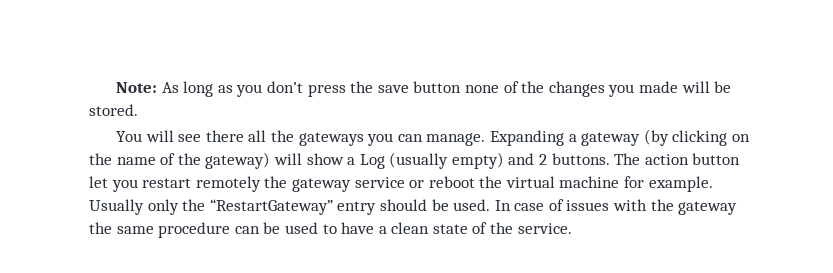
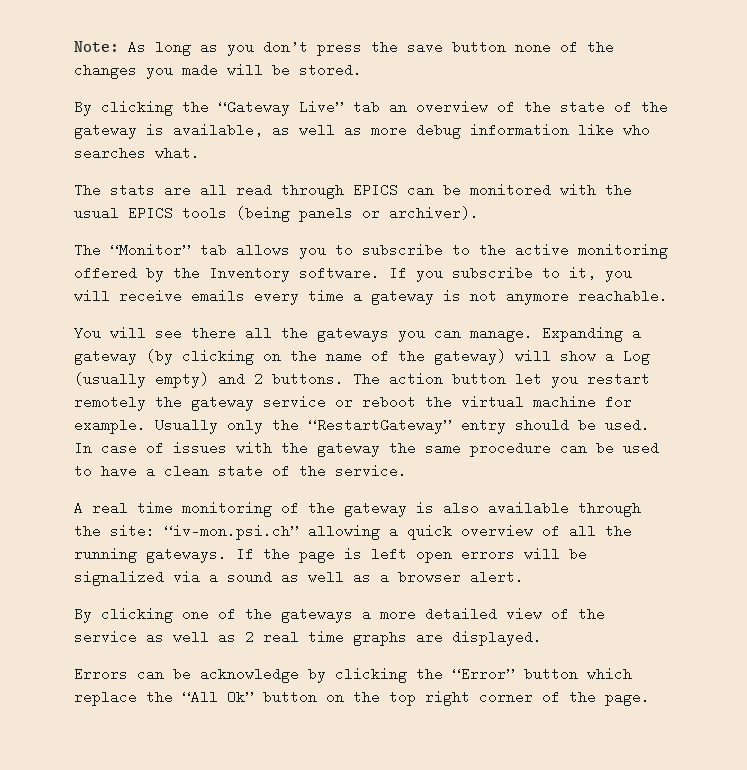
+ By clicking the “Gateway Live” tab an overview of the state of the gateway is available, as well as more debug information like who searches what.
+ The stats are all read through EPICS can be monitored with the usual EPICS tools (being panels or archiver).
+ The “Monitor” tab allows you to subscribe to the active monitoring offered by the Inventory software. If you subscribe to it, you will receive emails every time a gateway is not anymore reachable.
+ A real time monitoring of the gateway is also available through the site: “iv-mon.psi.ch” allowing a quick overview of all the running gateways. If the page is left open errors will be signalized via a sound as well as a browser alert.
+ By clicking one of the gateways a more detailed view of the service as well as 2 real time graphs are displayed.
+ Errors can be acknowledge by clicking the “Error” button which replace the “All Ok” button on the top right corner of the page.

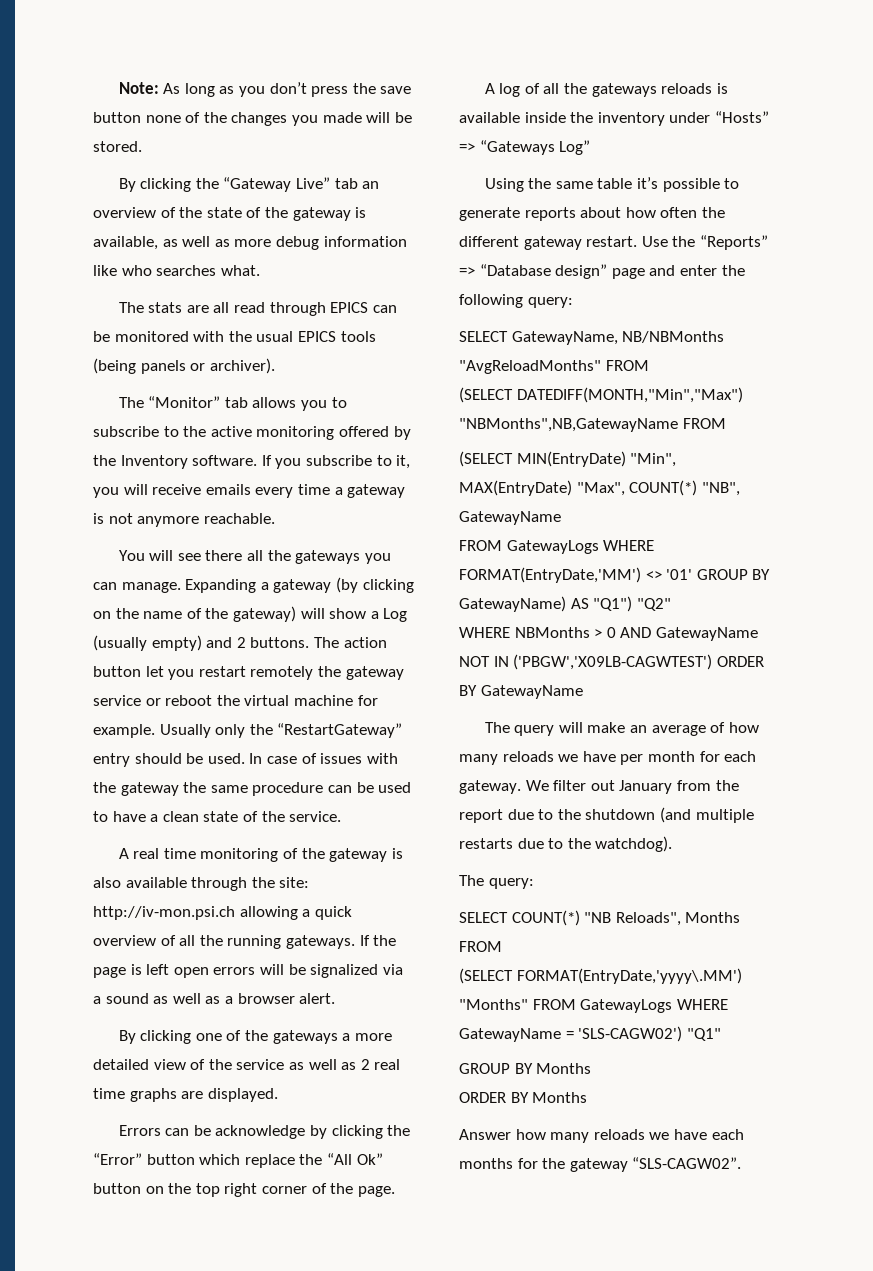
- A real time monitoring of the gateway is also available through the site: “iv-mon.psi.ch” allowing a quick overview of all the running gateways.
+ A real time monitoring of the gateway is also available through the site: http://iv-mon.psi.ch allowing a quick overview of all the running gateways.
+ A log of all the gateways reloads is available inside the inventory under “Hosts” => “Gateways Log”
+ Using the same table it’s possible to generate reports about how often the different gateway restart. Use the “Reports” => “Database design” page and enter the following query:
+ SELECT GatewayName, NB/NBMonths "AvgReloadMonths" FROM
+ (SELECT DATEDIFF(MONTH,"Min","Max") "NBMonths",NB,GatewayName FROM
+ (SELECT MIN(EntryDate) "Min", MAX(EntryDate) "Max", COUNT(*) "NB", GatewayName
+ FROM GatewayLogs WHERE FORMAT(EntryDate,'MM') <> '01' GROUP BY GatewayName) AS "Q1") "Q2"
+ WHERE NBMonths > 0 AND GatewayName NOT IN ('PBGW','X09LB-CAGWTEST') ORDER BY GatewayName
+ The query will make an average of how many reloads we have per month for each gateway. We filter out January from the report due to the shutdown (and multiple restarts due to the watchdog).
+ The query:
+ SELECT COUNT(*) "NB Reloads", Months FROM
+ (SELECT FORMAT(EntryDate,'yyyy\.MM') "Months" FROM GatewayLogs WHERE GatewayName = 'SLS-CAGW02') "Q1"
+ GROUP BY Months
+ ORDER BY Months
+ Answer how many reloads we have each months for the gateway “SLS-CAGW02”.

